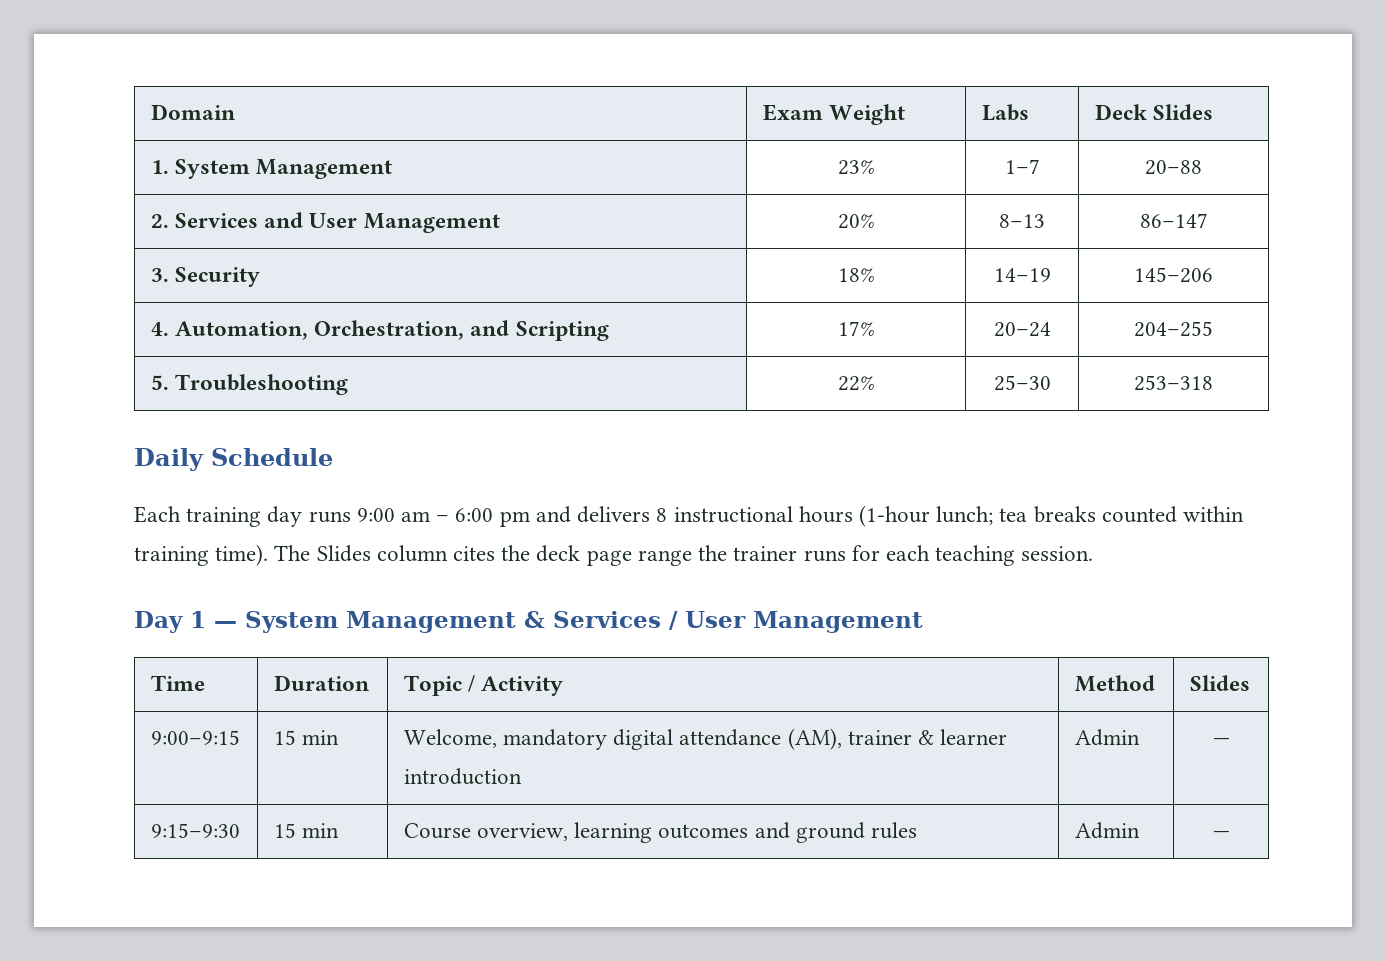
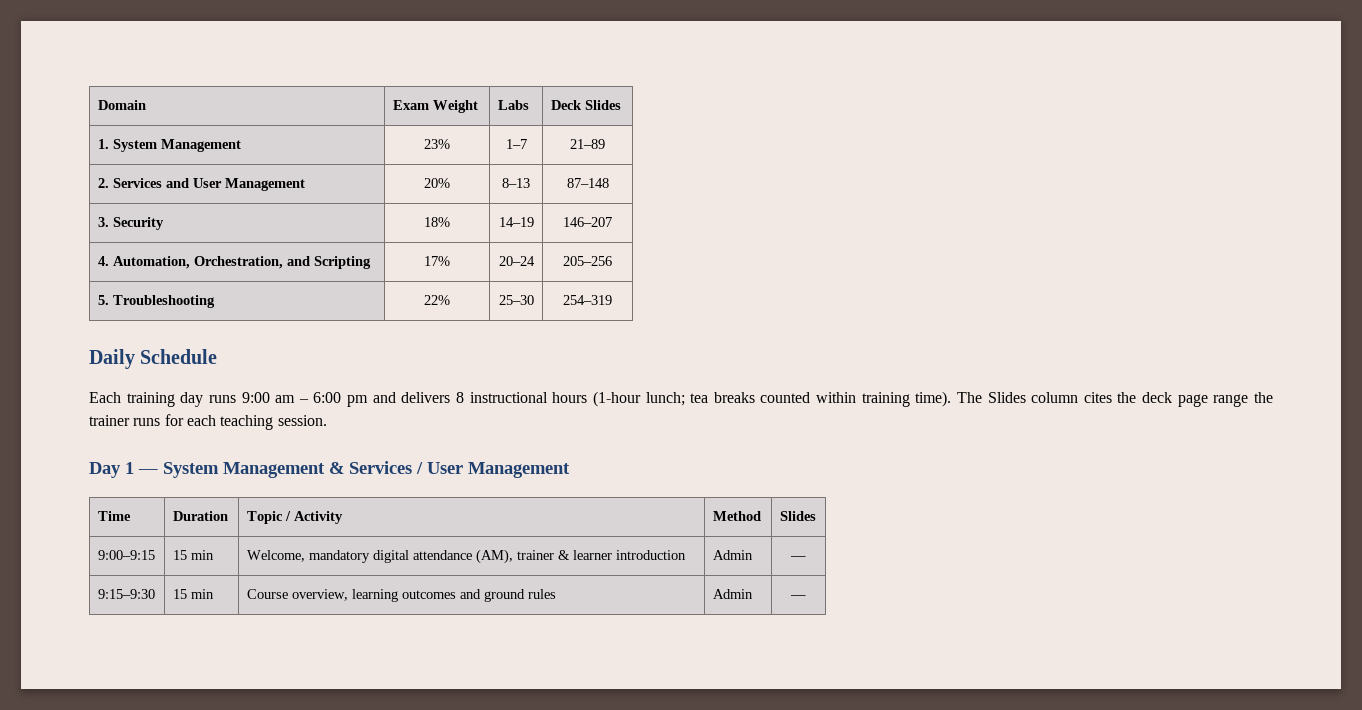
- 1. System Management | 23% | 1–7 | 20–88
+ 1. System Management | 23% | 1–7 | 21–89
- 2. Services and User Management | 20% | 8–13 | 86–147
+ 2. Services and User Management | 20% | 8–13 | 87–148
- 3. Security | 18% | 14–19 | 145–206
+ 3. Security | 18% | 14–19 | 146–207
- 4. Automation, Orchestration, and Scripting | 17% | 20–24 | 204–255
+ 4. Automation, Orchestration, and Scripting | 17% | 20–24 | 205–256
- 5. Troubleshooting | 22% | 25–30 | 253–318
+ 5. Troubleshooting | 22% | 25–30 | 254–319

